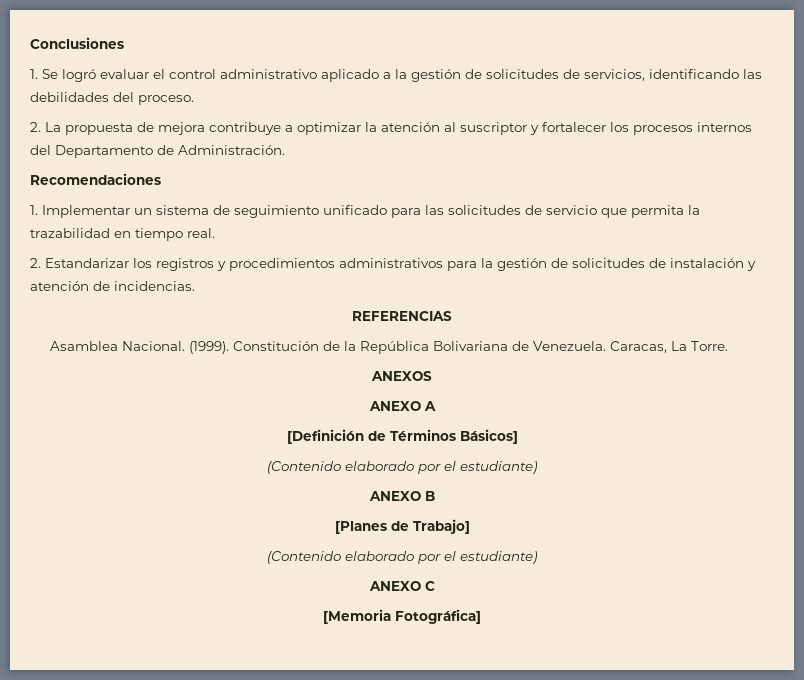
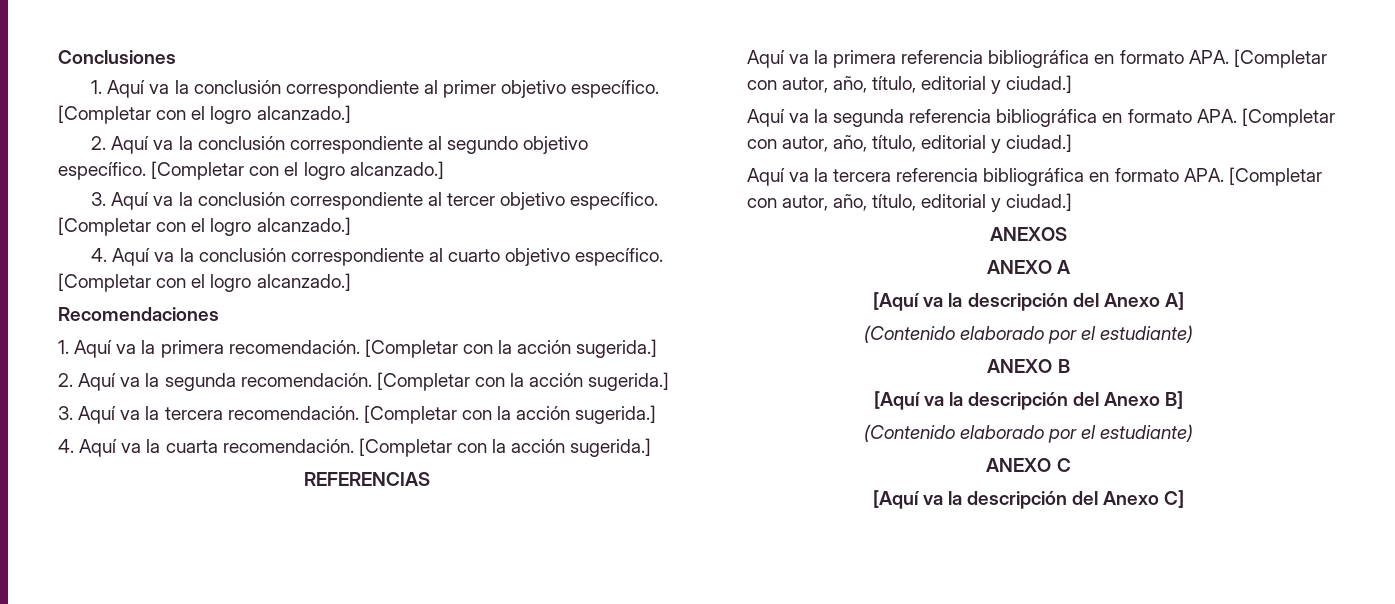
- 1. Se logró evaluar el control administrativo aplicado a la gestión de solicitudes de servicios, identificando las debilidades del proceso.
- 2. La propuesta de mejora contribuye a optimizar la atención al suscriptor y fortalecer los procesos internos del Departamento de Administración.
+ 1. Aquí va la conclusión correspondiente al primer objetivo específico. [Completar con el logro alcanzado.]
+ 2. Aquí va la conclusión correspondiente al segundo objetivo específico. [Completar con el logro alcanzado.]
+ 3. Aquí va la conclusión correspondiente al tercer objetivo específico. [Completar con el logro alcanzado.]
+ 4. Aquí va la conclusión correspondiente al cuarto objetivo específico. [Completar con el logro alcanzado.]
  Recomendaciones
- 1. Implementar un sistema de seguimiento unificado para las solicitudes de servicio que permita la trazabilidad en tiempo real.
- 2. Estandarizar los registros y procedimientos administrativos para la gestión de solicitudes de instalación y atención de incidencias.
+ 1. Aquí va la primera recomendación. [Completar con la acción sugerida.]
+ 2. Aquí va la segunda recomendación. [Completar con la acción sugerida.]
+ 3. Aquí va la tercera recomendación. [Completar con la acción sugerida.]
+ 4. Aquí va la cuarta recomendación. [Completar con la acción sugerida.]
  REFERENCIAS
- Asamblea Nacional. (1999). Constitución de la República Bolivariana de Venezuela. Caracas, La Torre.
+ Aquí va la primera referencia bibliográfica en formato APA. [Completar con autor, año, título, editorial y ciudad.]
+ Aquí va la segunda referencia bibliográfica en formato APA. [Completar con autor, año, título, editorial y ciudad.]
+ Aquí va la tercera referencia bibliográfica en formato APA. [Completar con autor, año, título, editorial y ciudad.]
  ANEXOS
  ANEXO A
- [Definición de Términos Básicos]
+ [Aquí va la descripción del Anexo A]
- [Planes de Trabajo]
+ [Aquí va la descripción del Anexo B]
- [Memoria Fotográfica]
+ [Aquí va la descripción del Anexo C]

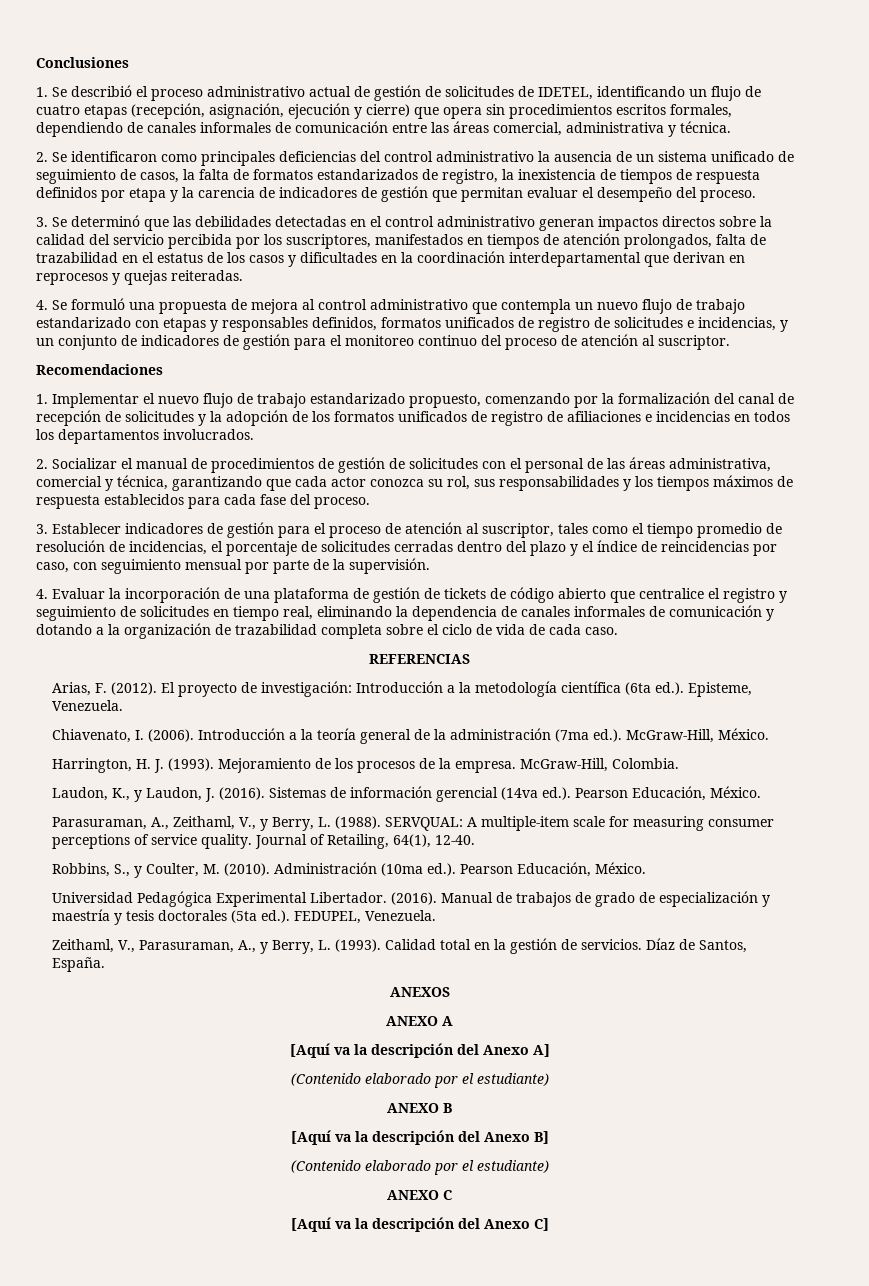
- 1. Aquí va la conclusión correspondiente al primer objetivo específico. [Completar con el logro alcanzado.]
- 2. Aquí va la conclusión correspondiente al segundo objetivo específico. [Completar con el logro alcanzado.]
- 3. Aquí va la conclusión correspondiente al tercer objetivo específico. [Completar con el logro alcanzado.]
- 4. Aquí va la conclusión correspondiente al cuarto objetivo específico. [Completar con el logro alcanzado.]
+ 1. Se describió el proceso administrativo actual de gestión de solicitudes de IDETEL, identificando un flujo de cuatro etapas (recepción, asignación, ejecución y cierre) que opera sin procedimientos escritos formales, dependiendo de canales informales de comunicación entre las áreas comercial, administrativa y técnica.
+ 2. Se identificaron como principales deficiencias del control administrativo la ausencia de un sistema unificado de seguimiento de casos, la falta de formatos estandarizados de registro, la inexistencia de tiempos de respuesta definidos por etapa y la carencia de indicadores de gestión que permitan evaluar el desempeño del proceso.
+ 3. Se determinó que las debilidades detectadas en el control administrativo generan impactos directos sobre la calidad del servicio percibida por los suscriptores, manifestados en tiempos de atención prolongados, falta de trazabilidad en el estatus de los casos y dificultades en la coordinación interdepartamental que derivan en reprocesos y quejas reiteradas.
+ 4. Se formuló una propuesta de mejora al control administrativo que contempla un nuevo flujo de trabajo estandarizado con etapas y responsables definidos, formatos unificados de registro de solicitudes e incidencias, y un conjunto de indicadores de gestión para el monitoreo continuo del proceso de atención al suscriptor.
  Recomendaciones
- 1. Aquí va la primera recomendación. [Completar con la acción sugerida.]
- 2. Aquí va la segunda recomendación. [Completar con la acción sugerida.]
- 3. Aquí va la tercera recomendación. [Completar con la acción sugerida.]
- 4. Aquí va la cuarta recomendación. [Completar con la acción sugerida.]
+ 1. Implementar el nuevo flujo de trabajo estandarizado propuesto, comenzando por la formalización del canal de recepción de solicitudes y la adopción de los formatos unificados de registro de afiliaciones e incidencias en todos los departamentos involucrados.
+ 2. Socializar el manual de procedimientos de gestión de solicitudes con el personal de las áreas administrativa, comercial y técnica, garantizando que cada actor conozca su rol, sus responsabilidades y los tiempos máximos de respuesta establecidos para cada fase del proceso.
+ 3. Establecer indicadores de gestión para el proceso de atención al suscriptor, tales como el tiempo promedio de resolución de incidencias, el porcentaje de solicitudes cerradas dentro del plazo y el índice de reincidencias por caso, con seguimiento mensual por parte de la supervisión.
+ 4. Evaluar la incorporación de una plataforma de gestión de tickets de código abierto que centralice el registro y seguimiento de solicitudes en tiempo real, eliminando la dependencia de canales informales de comunicación y dotando a la organización de trazabilidad completa sobre el ciclo de vida de cada caso.
  REFERENCIAS
- Aquí va la primera referencia bibliográfica en formato APA. [Completar con autor, año, título, editorial y ciudad.]
- Aquí va la segunda referencia bibliográfica en formato APA. [Completar con autor, año, título, editorial y ciudad.]
- Aquí va la tercera referencia bibliográfica en formato APA. [Completar con autor, año, título, editorial y ciudad.]
+ Arias, F. (2012). El proyecto de investigación: Introducción a la metodología científica (6ta ed.). Episteme, Venezuela.
+ Chiavenato, I. (2006). Introducción a la teoría general de la administración (7ma ed.). McGraw-Hill, México.
+ Harrington, H. J. (1993). Mejoramiento de los procesos de la empresa. McGraw-Hill, Colombia.
+ Laudon, K., y Laudon, J. (2016). Sistemas de información gerencial (14va ed.). Pearson Educación, México.
+ Parasuraman, A., Zeithaml, V., y Berry, L. (1988). SERVQUAL: A multiple-item scale for measuring consumer perceptions of service quality. Journal of Retailing, 64(1), 12-40.
+ Robbins, S., y Coulter, M. (2010). Administración (10ma ed.). Pearson Educación, México.
+ Universidad Pedagógica Experimental Libertador. (2016). Manual de trabajos de grado de especialización y maestría y tesis doctorales (5ta ed.). FEDUPEL, Venezuela.
+ Zeithaml, V., Parasuraman, A., y Berry, L. (1993). Calidad total en la gestión de servicios. Díaz de Santos, España.

